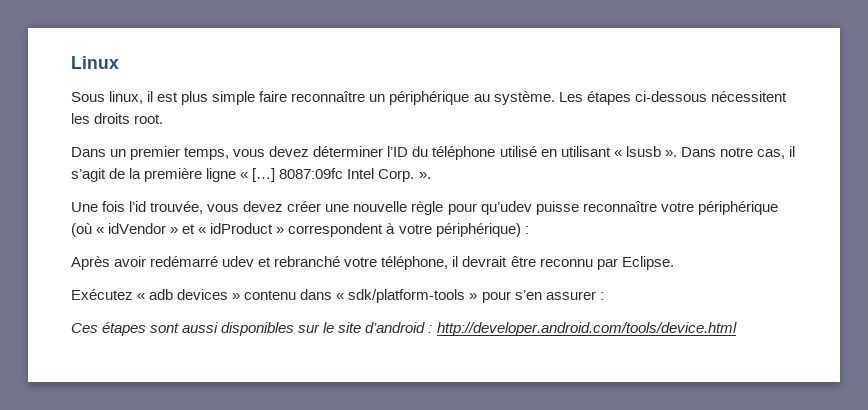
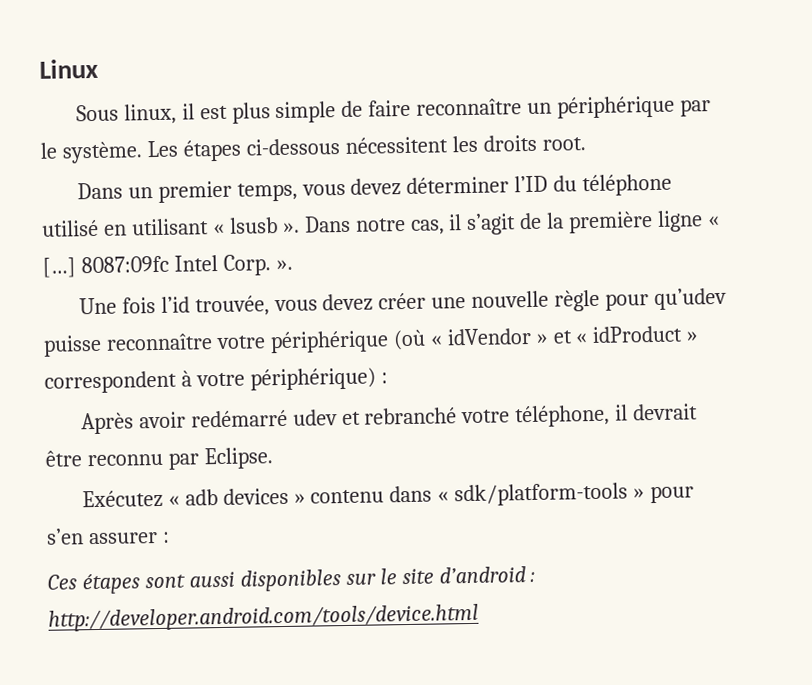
- Sous linux, il est plus simple faire reconnaître un périphérique au système.
+ Sous linux, il est plus simple de faire reconnaître un périphérique par le système.

